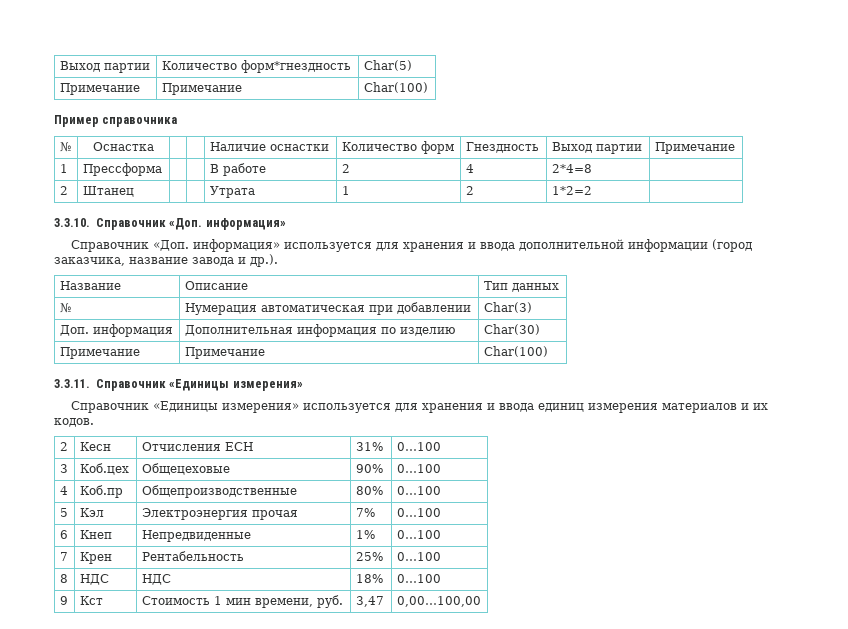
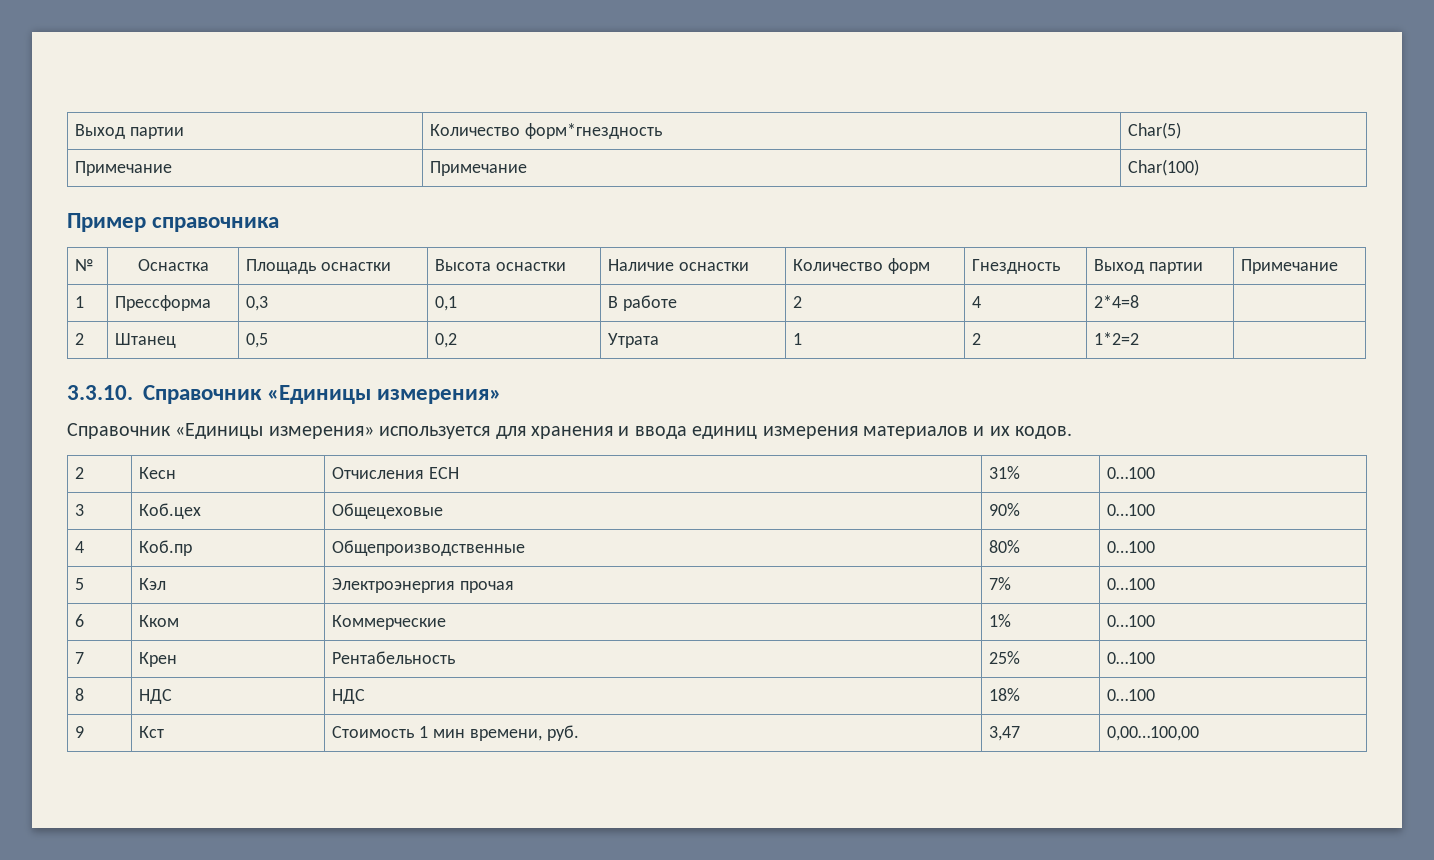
- № | Оснастка | | | Наличие оснастки | Количество форм | Гнездность | Выход партии | Примечание
+ № | Оснастка | Площадь оснастки | Высота оснастки | Наличие оснастки | Количество форм | Гнездность | Выход партии | Примечание
- 1 | Прессформа | | | В работе | 2 | 4 | 2*4=8 |
+ 1 | Прессформа | 0,3 | 0,1 | В работе | 2 | 4 | 2*4=8 |
- 2 | Штанец | | | Утрата | 1 | 2 | 1*2=2 |
+ 2 | Штанец | 0,5 | 0,2 | Утрата | 1 | 2 | 1*2=2 |
- 3.3.10. Справочник «Доп. информация»
- Справочник «Доп. информация» используется для хранения и ввода дополнительной информации (город заказчика, название завода и др.).
- Название | Описание | Тип данных
- № | Нумерация автоматическая при добавлении | Char(3)
- Доп. информация | Дополнительная информация по изделию | Char(30)
- Примечание | Примечание | Char(100)
- 3.3.11. Справочник «Единицы измерения»
+ 3.3.10. Справочник «Единицы измерения»
- 6 | Кнеп | Непредвиденные | 1% | 0…100
+ 6 | Кком | Коммерческие | 1% | 0…100

